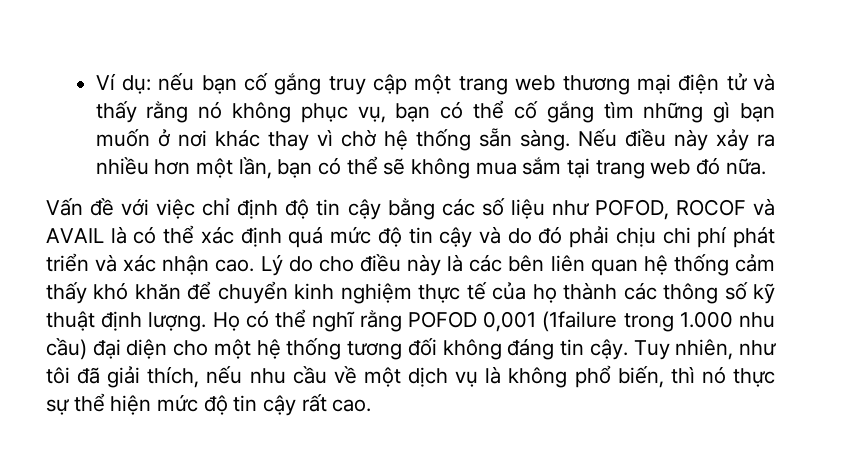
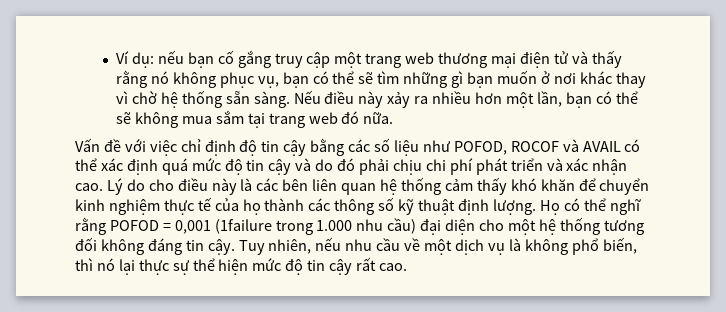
- Ví dụ: nếu bạn cố gắng truy cập một trang web thương mại điện tử và thấy rằng nó không phục vụ, bạn có thể cố gắng tìm những gì bạn muốn ở nơi khác thay vì chờ hệ thống sẵn sàng.
+ Ví dụ: nếu bạn cố gắng truy cập một trang web thương mại điện tử và thấy rằng nó không phục vụ, bạn có thể sẽ tìm những gì bạn muốn ở nơi khác thay vì chờ hệ thống sẵn sàng.
- Vấn đề với việc chỉ định độ tin cậy bằng các số liệu như POFOD, ROCOF và AVAIL là có thể xác định quá mức độ tin cậy và do đó phải chịu chi phí phát triển và xác nhận cao.
+ Vấn đề với việc chỉ định độ tin cậy bằng các số liệu như POFOD, ROCOF và AVAIL có thể xác định quá mức độ tin cậy và do đó phải chịu chi phí phát triển và xác nhận cao.
- Họ có thể nghĩ rằng POFOD 0,001 (1failure trong 1.000 nhu cầu) đại diện cho một hệ thống tương đối không đáng tin cậy.
+ Họ có thể nghĩ rằng POFOD = 0,001 (1failure trong 1.000 nhu cầu) đại diện cho một hệ thống tương đối không đáng tin cậy.
- Tuy nhiên, như tôi đã giải thích, nếu nhu cầu về một dịch vụ là không phổ biến, thì nó thực sự thể hiện mức độ tin cậy rất cao.
+ Tuy nhiên, nếu nhu cầu về một dịch vụ là không phổ biến, thì nó lại thực sự thể hiện mức độ tin cậy rất cao.

